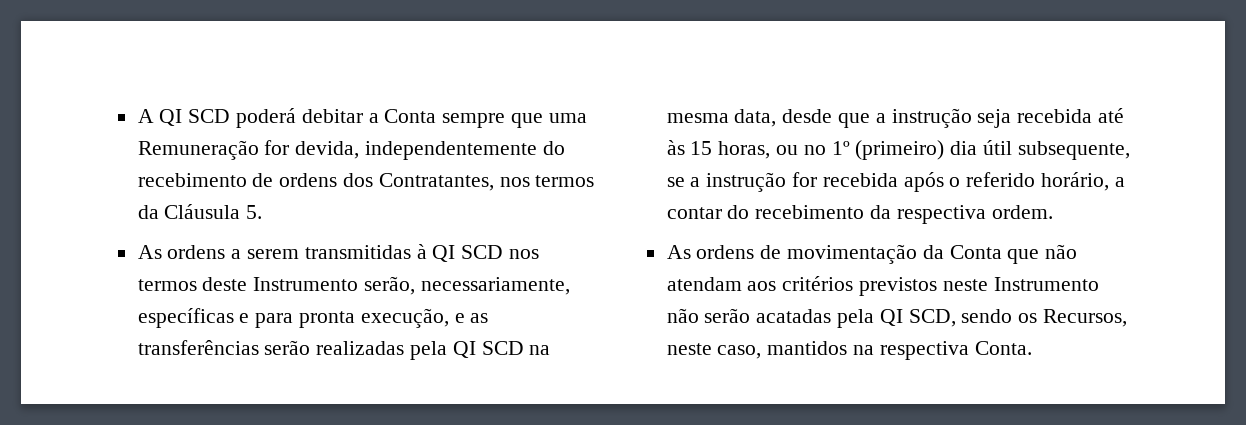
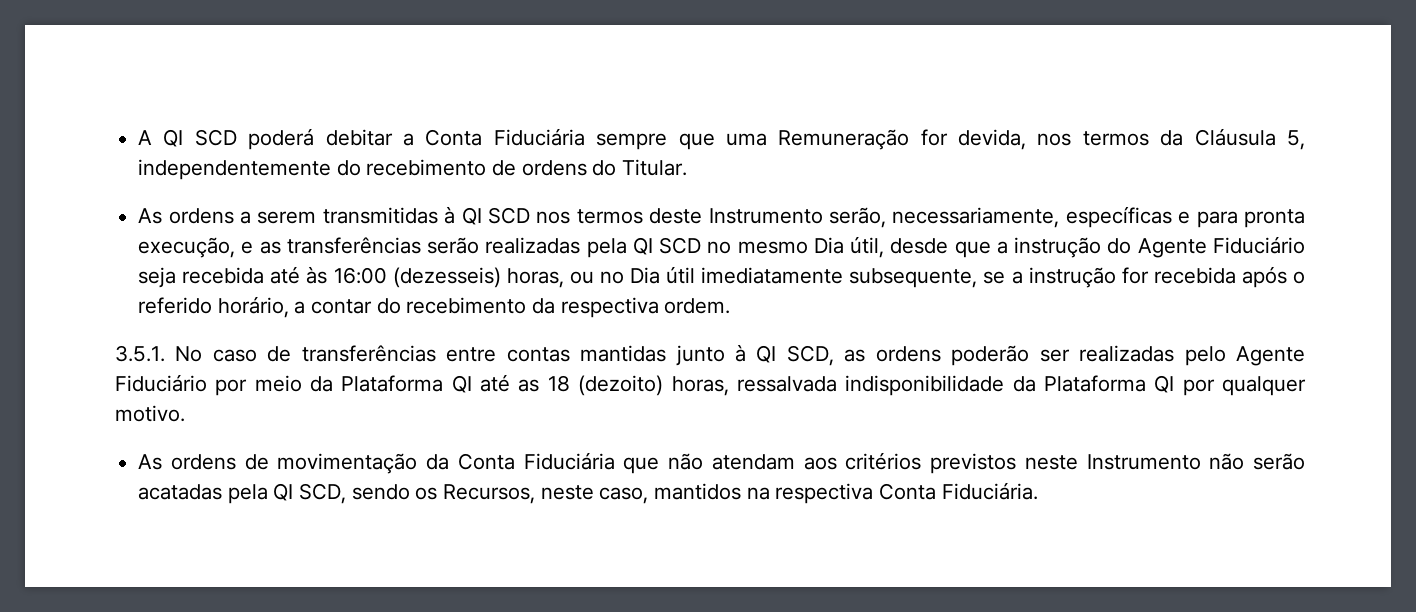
- A QI SCD poderá debitar a Conta sempre que uma Remuneração for devida, independentemente do recebimento de ordens dos Contratantes, nos termos da Cláusula 5.
+ A QI SCD poderá debitar a Conta Fiduciária sempre que uma Remuneração for devida, nos termos da Cláusula 5, independentemente do recebimento de ordens do Titular.
- As ordens a serem transmitidas à QI SCD nos termos deste Instrumento serão, necessariamente, específicas e para pronta execução, e as transferências serão realizadas pela QI SCD na mesma data, desde que a instrução seja recebida até às 15 horas, ou no 1º (primeiro) dia útil subsequente, se a instrução for recebida após o referido horário, a contar do recebimento da respectiva ordem.
+ As ordens a serem transmitidas à QI SCD nos termos deste Instrumento serão, necessariamente, específicas e para pronta execução, e as transferências serão realizadas pela QI SCD no mesmo Dia útil, desde que a instrução do Agente Fiduciário seja recebida até às 16:00 (dezesseis) horas, ou no Dia útil imediatamente subsequente, se a instrução for recebida após o referido horário, a contar do recebimento da respectiva ordem.
+ 3.5.1. No caso de transferências entre contas mantidas junto à QI SCD, as ordens poderão ser realizadas pelo Agente Fiduciário por meio da Plataforma QI até as 18 (dezoito) horas, ressalvada indisponibilidade da Plataforma QI por qualquer motivo.
- As ordens de movimentação da Conta que não atendam aos critérios previstos neste Instrumento não serão acatadas pela QI SCD, sendo os Recursos, neste caso, mantidos na respectiva Conta.
+ As ordens de movimentação da Conta Fiduciária que não atendam aos critérios previstos neste Instrumento não serão acatadas pela QI SCD, sendo os Recursos, neste caso, mantidos na respectiva Conta Fiduciária.

